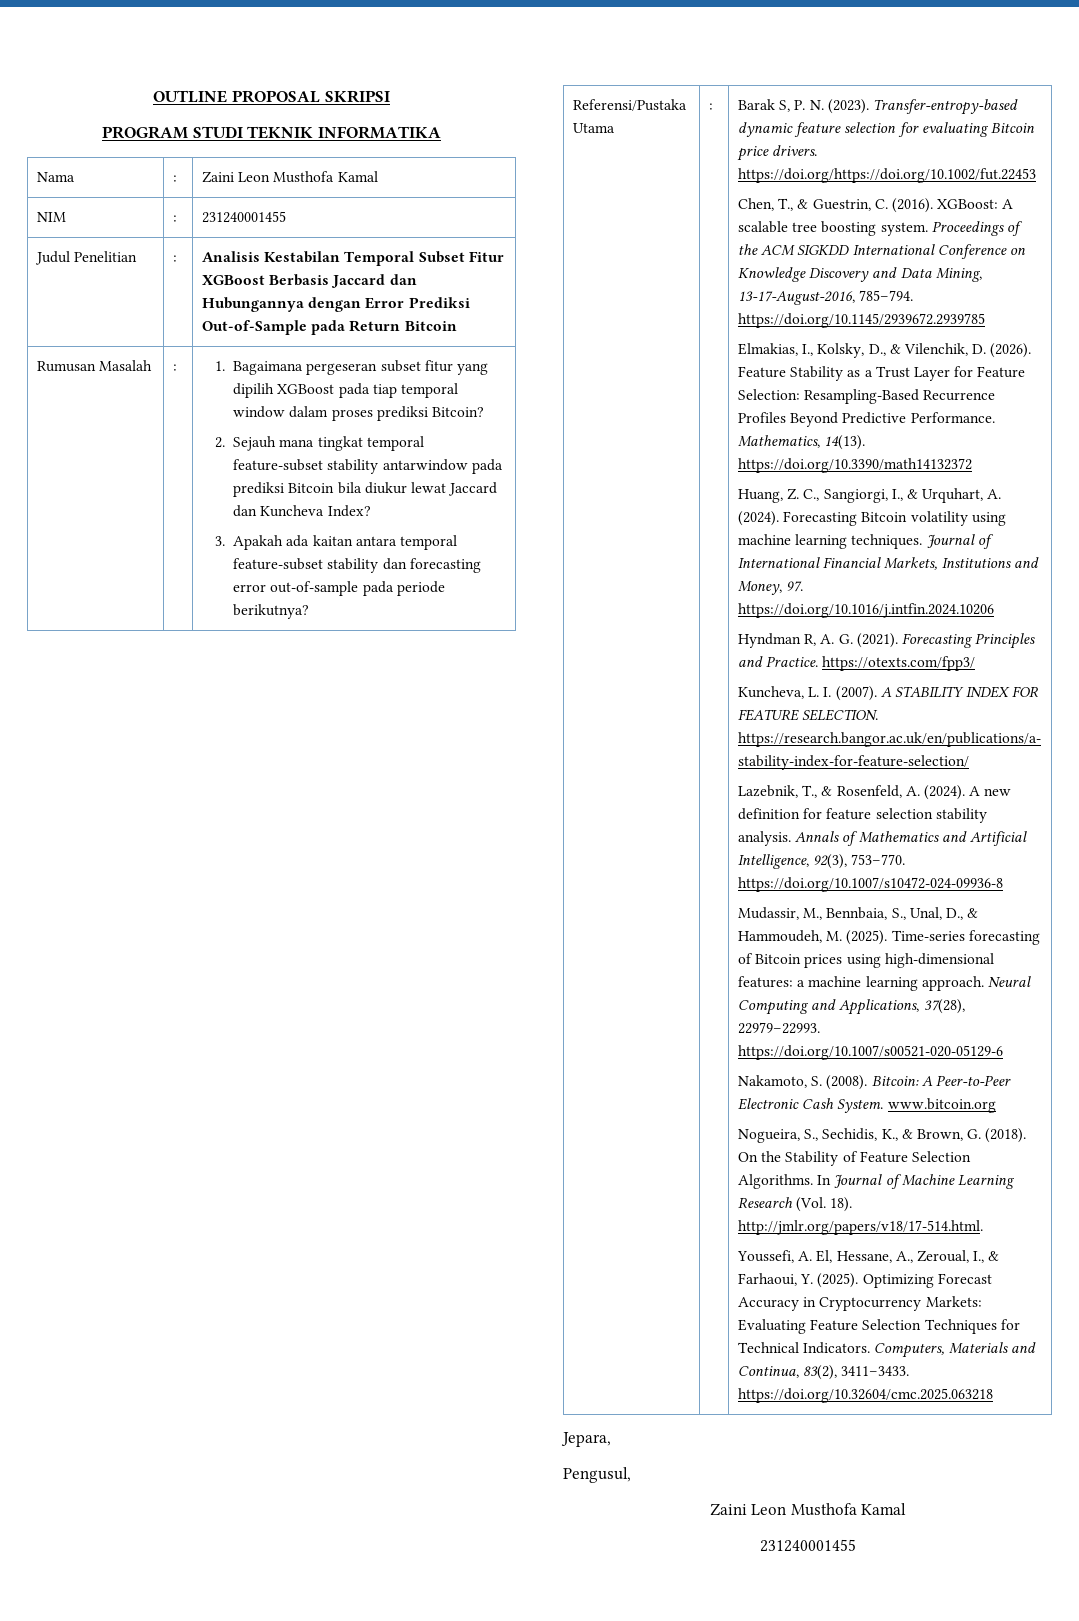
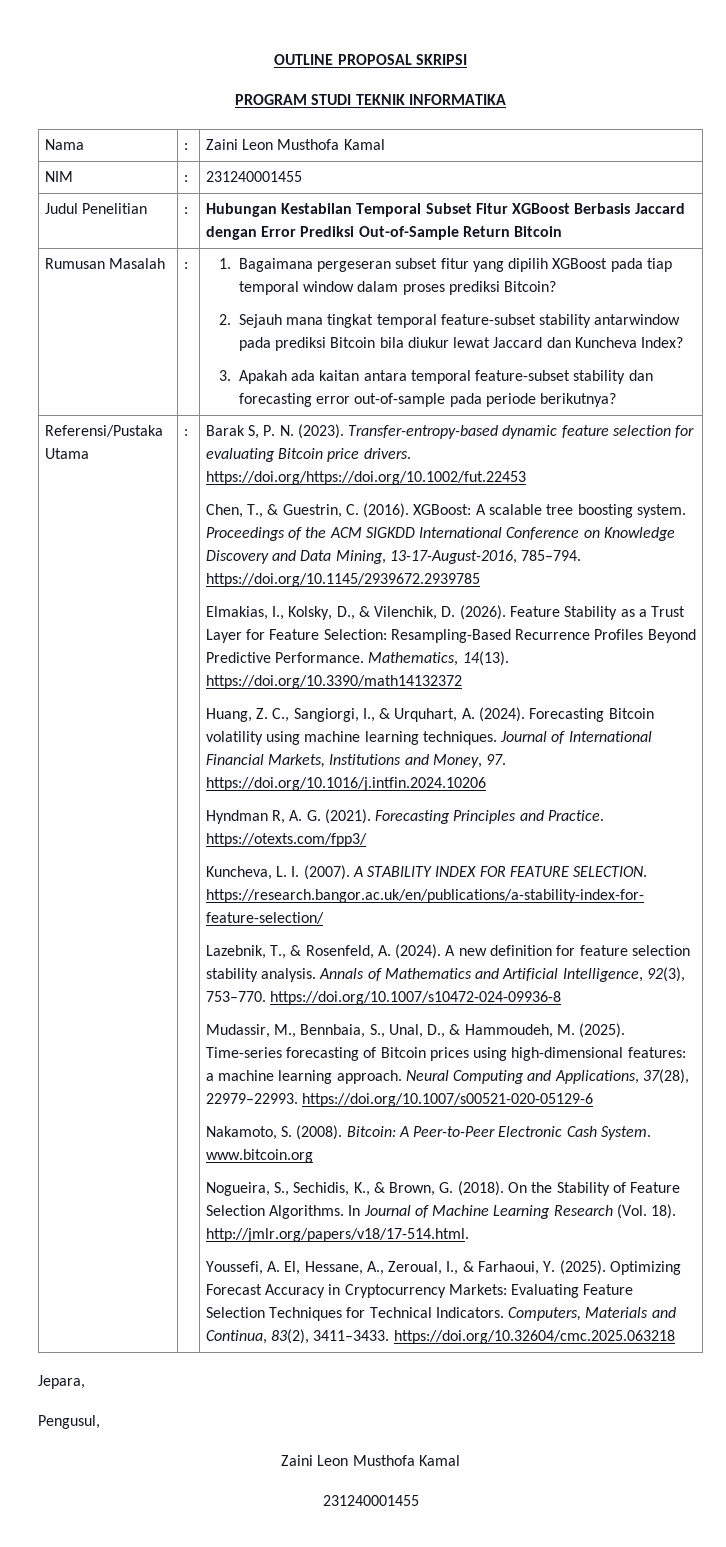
- Judul Penelitian | : | Analisis Kestabilan Temporal Subset Fitur XGBoost Berbasis Jaccard dan Hubungannya dengan Error Prediksi Out-of-Sample pada Return Bitcoin
+ Judul Penelitian | : | Hubungan Kestabilan Temporal Subset Fitur XGBoost Berbasis Jaccard dengan Error Prediksi Out-of-Sample Return Bitcoin

